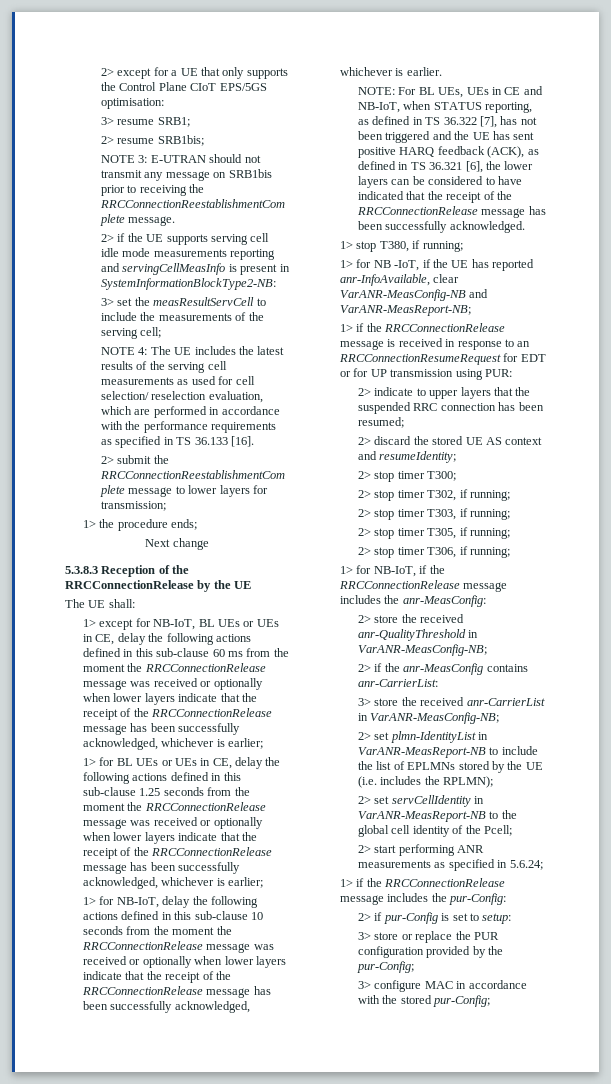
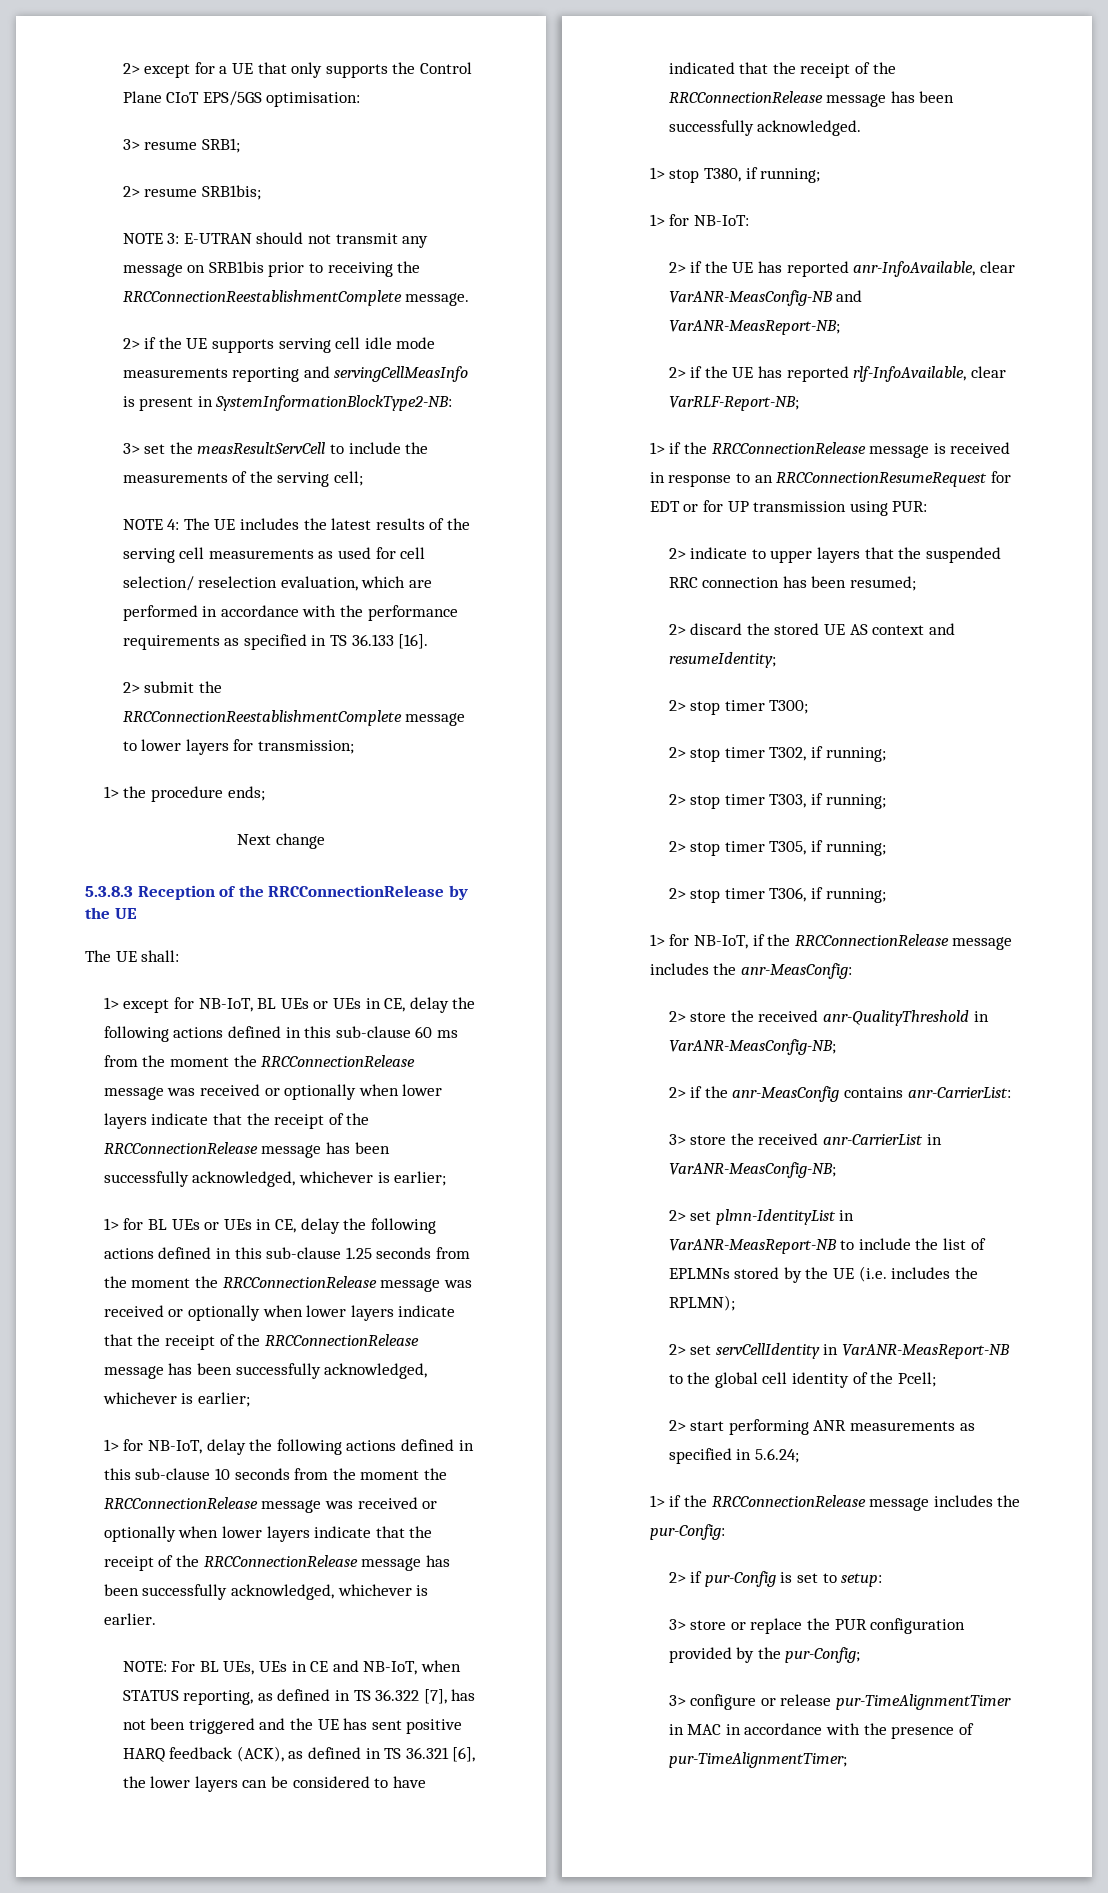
- 1> for NB -IoT, if the UE has reported anr-InfoAvailable, clear VarANR-MeasConfig-NB and VarANR-MeasReport-NB;
+ 1> for NB-IoT:
+ 2> if the UE has reported anr-InfoAvailable, clear VarANR-MeasConfig-NB and VarANR-MeasReport-NB;
+ 2> if the UE has reported rlf-InfoAvailable, clear VarRLF-Report-NB;
- 3> configure MAC in accordance with the stored pur-Config;
+ 3> configure or release pur-TimeAlignmentTimer in MAC in accordance with the presence of pur-TimeAlignmentTimer;

